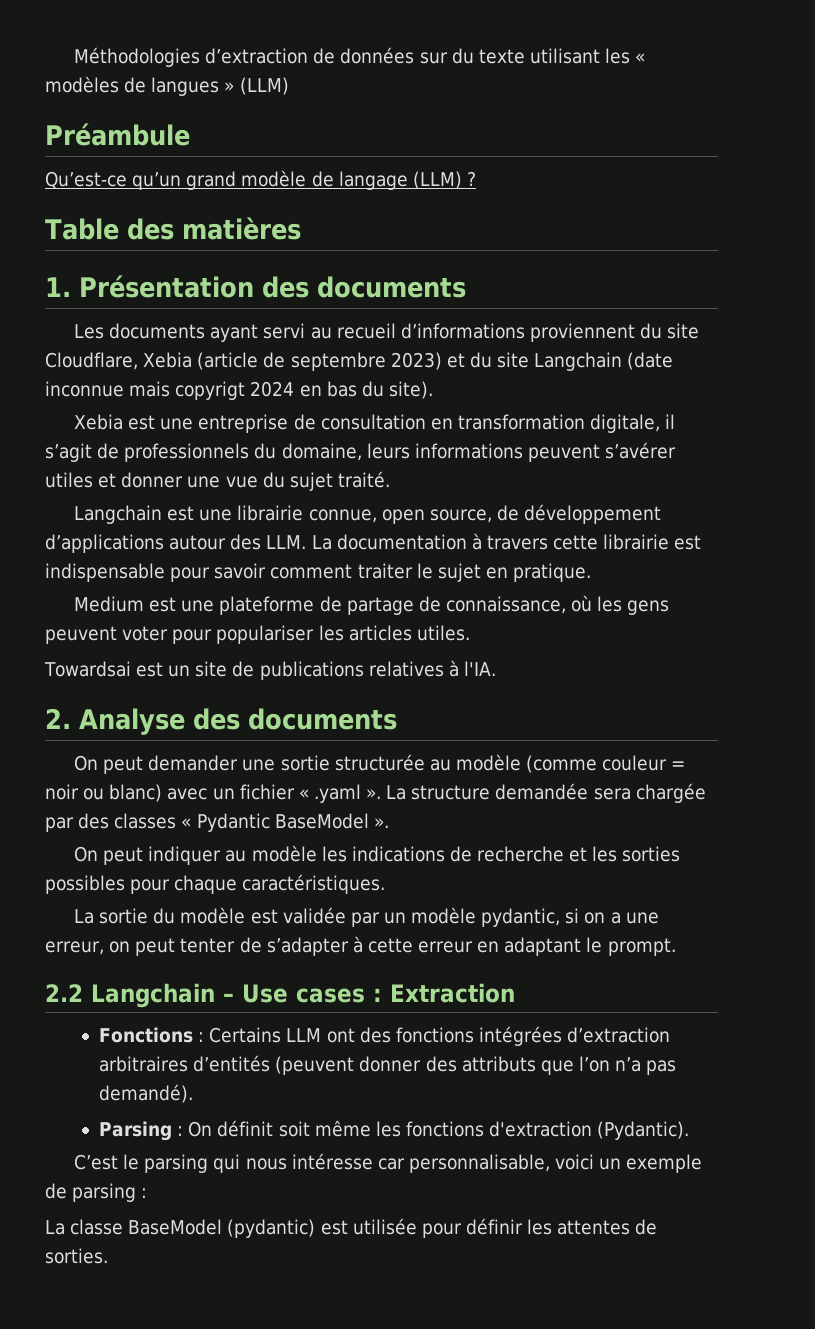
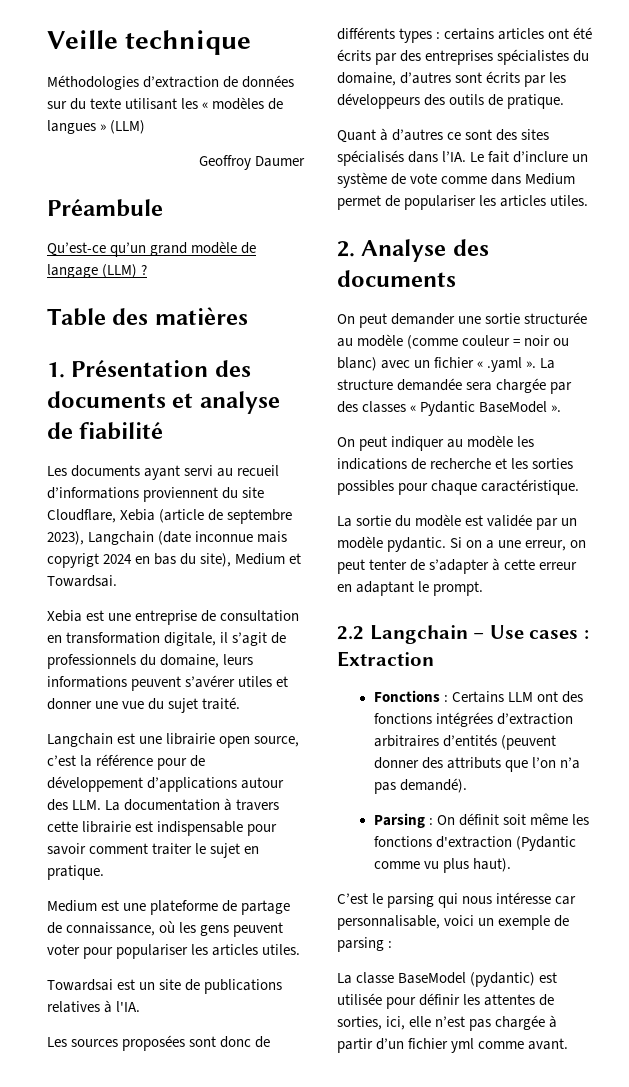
+ Veille technique
+ Geoffroy Daumer
- 1. Présentation des documents
+ 1. Présentation des documents et analyse de fiabilité
- Les documents ayant servi au recueil d’informations proviennent du site Cloudflare, Xebia (article de septembre 2023) et du site Langchain (date inconnue mais copyrigt 2024 en bas du site).
+ Les documents ayant servi au recueil d’informations proviennent du site Cloudflare, Xebia (article de septembre 2023), Langchain (date inconnue mais copyrigt 2024 en bas du site), Medium et Towardsai.
- Langchain est une librairie connue, open source, de développement d’applications autour des LLM. La documentation à travers cette librairie est indispensable pour savoir comment traiter le sujet en pratique.
+ Langchain est une librairie open source, c’est la référence pour de développement d’applications autour des LLM. La documentation à travers cette librairie est indispensable pour savoir comment traiter le sujet en pratique.
+ Les sources proposées sont donc de différents types : certains articles ont été écrits par des entreprises spécialistes du domaine, d’autres sont écrits par les développeurs des outils de pratique.
+ Quant à d’autres ce sont des sites spécialisés dans l’IA. Le fait d’inclure un système de vote comme dans Medium permet de populariser les articles utiles.
- On peut indiquer au modèle les indications de recherche et les sorties possibles pour chaque caractéristiques.
+ On peut indiquer au modèle les indications de recherche et les sorties possibles pour chaque caractéristique.
- La sortie du modèle est validée par un modèle pydantic, si on a une erreur, on peut tenter de s’adapter à cette erreur en adaptant le prompt.
+ La sortie du modèle est validée par un modèle pydantic. Si on a une erreur, on peut tenter de s’adapter à cette erreur en adaptant le prompt.
- Parsing : On définit soit même les fonctions d'extraction (Pydantic).
+ Parsing : On définit soit même les fonctions d'extraction (Pydantic comme vu plus haut).
- La classe BaseModel (pydantic) est utilisée pour définir les attentes de sorties.
+ La classe BaseModel (pydantic) est utilisée pour définir les attentes de sorties, ici, elle n’est pas chargée à partir d’un fichier yml comme avant.

